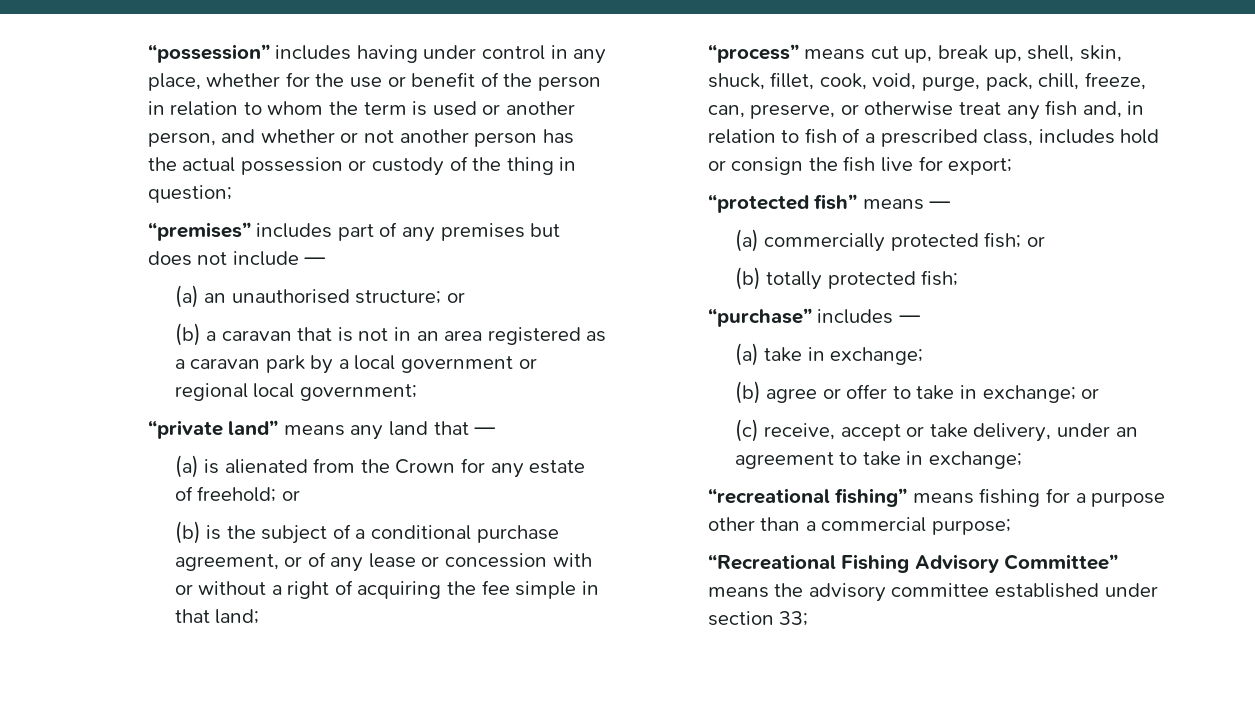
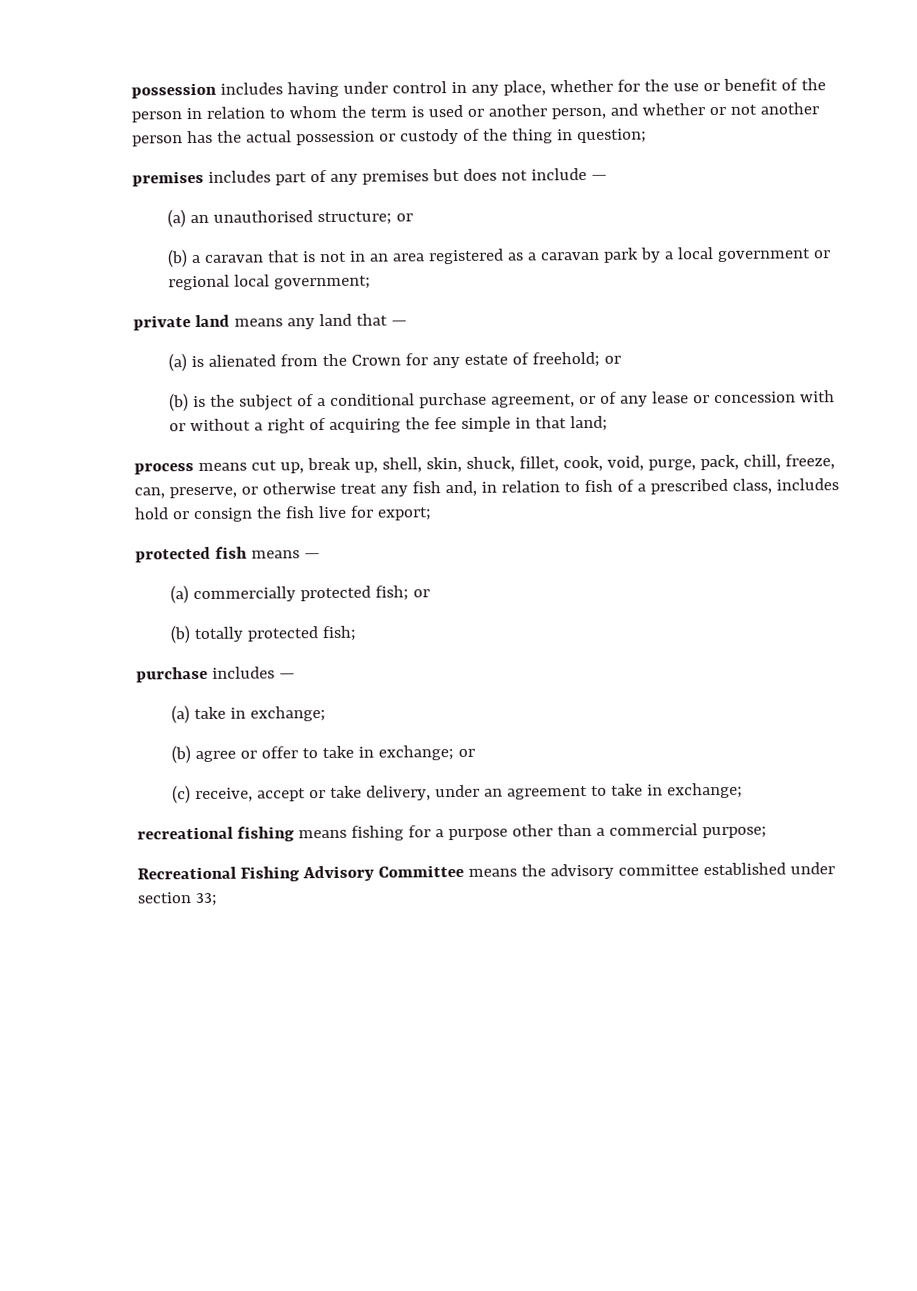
- “possession” includes having under control in any place, whether for the use or benefit of the person in relation to whom the term is used or another person, and whether or not another person has the actual possession or custody of the thing in question;
+ possession includes having under control in any place, whether for the use or benefit of the person in relation to whom the term is used or another person, and whether or not another person has the actual possession or custody of the thing in question;
- “premises” includes part of any premises but does not include —
+ premises includes part of any premises but does not include —
- “private land” means any land that —
+ private land means any land that —
- “process” means cut up, break up, shell, skin, shuck, fillet, cook, void, purge, pack, chill, freeze, can, preserve, or otherwise treat any fish and, in relation to fish of a prescribed class, includes hold or consign the fish live for export;
+ process means cut up, break up, shell, skin, shuck, fillet, cook, void, purge, pack, chill, freeze, can, preserve, or otherwise treat any fish and, in relation to fish of a prescribed class, includes hold or consign the fish live for export;
- “protected fish” means —
+ protected fish means —
- “purchase” includes —
+ purchase includes —
- “recreational fishing” means fishing for a purpose other than a commercial purpose;
+ recreational fishing means fishing for a purpose other than a commercial purpose;
- “Recreational Fishing Advisory Committee” means the advisory committee established under section 33;
+ Recreational Fishing Advisory Committee means the advisory committee established under section 33;

